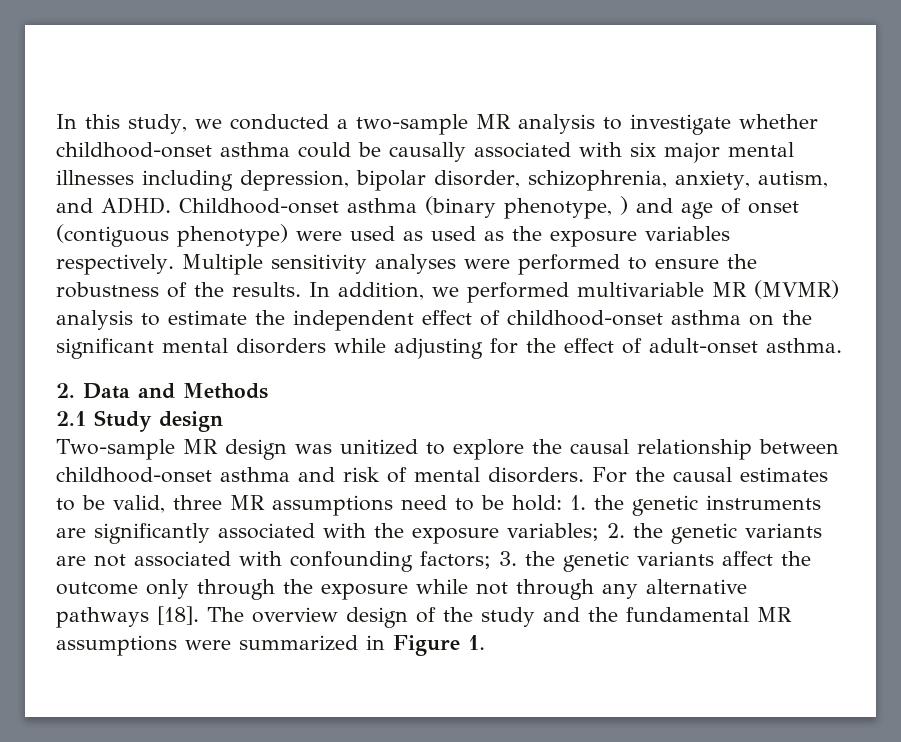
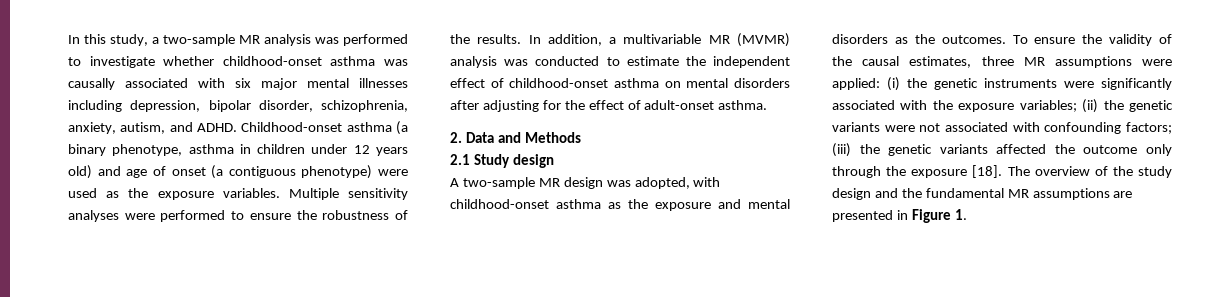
- In this study, we conducted a two-sample MR analysis to investigate whether childhood-onset asthma could be causally associated with six major mental illnesses including depression, bipolar disorder, schizophrenia, anxiety, autism, and ADHD.
+ In this study, a two-sample MR analysis was performed to investigate whether childhood-onset asthma was causally associated with six major mental illnesses including depression, bipolar disorder, schizophrenia, anxiety, autism, and ADHD.
- Childhood-onset asthma (binary phenotype, ) and age of onset (contiguous phenotype) were used as used as the exposure variables respectively.
+ Childhood-onset asthma (a binary phenotype, asthma in children under 12 years old) and age of onset (a contiguous phenotype) were used as the exposure variables.
- In addition, we performed multivariable MR (MVMR) analysis to estimate the independent effect of childhood-onset asthma on the significant mental disorders while adjusting for the effect of adult-onset asthma.
+ In addition, a multivariable MR (MVMR) analysis was conducted to estimate the independent effect of childhood-onset asthma on mental disorders after adjusting for the effect of adult-onset asthma.
- Two-sample MR design was unitized to explore the causal relationship between childhood-onset asthma and risk of mental disorders. For the causal estimates to be valid, three MR assumptions need to be hold: 1. the genetic instruments are significantly associated with the exposure variables; 2. the genetic variants are not associated with confounding factors; 3. the genetic variants affect the outcome only through the exposure while not through any alternative pathways [18].
+ A two-sample MR design was adopted, with childhood-onset asthma as the exposure and mental disorders as the outcomes. To ensure the validity of the causal estimates, three MR assumptions were applied: (i) the genetic instruments were significantly associated with the exposure variables; (ii) the genetic variants were not associated with confounding factors; (iii) the genetic variants affected the outcome only through the exposure [18].
- The overview design of the study and the fundamental MR assumptions were summarized in Figure 1.
+ The overview of the study design and the fundamental MR assumptions are presented in Figure 1.

